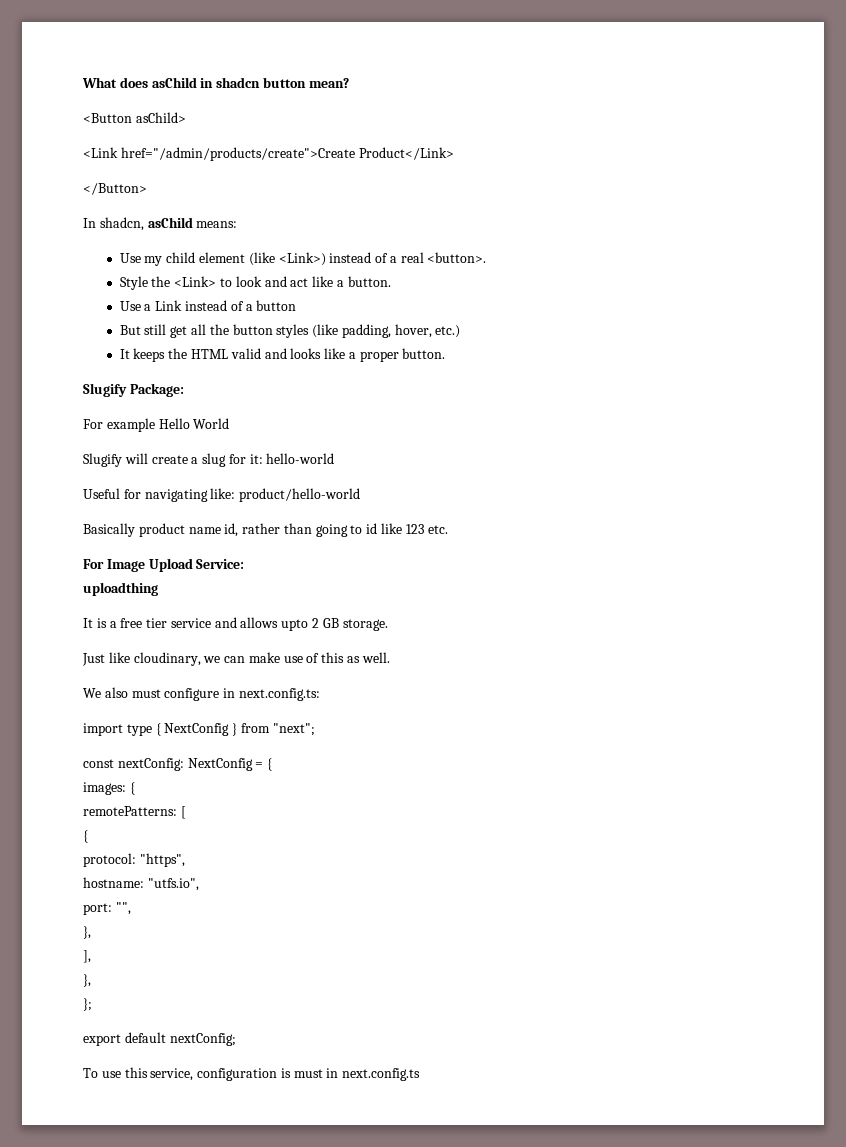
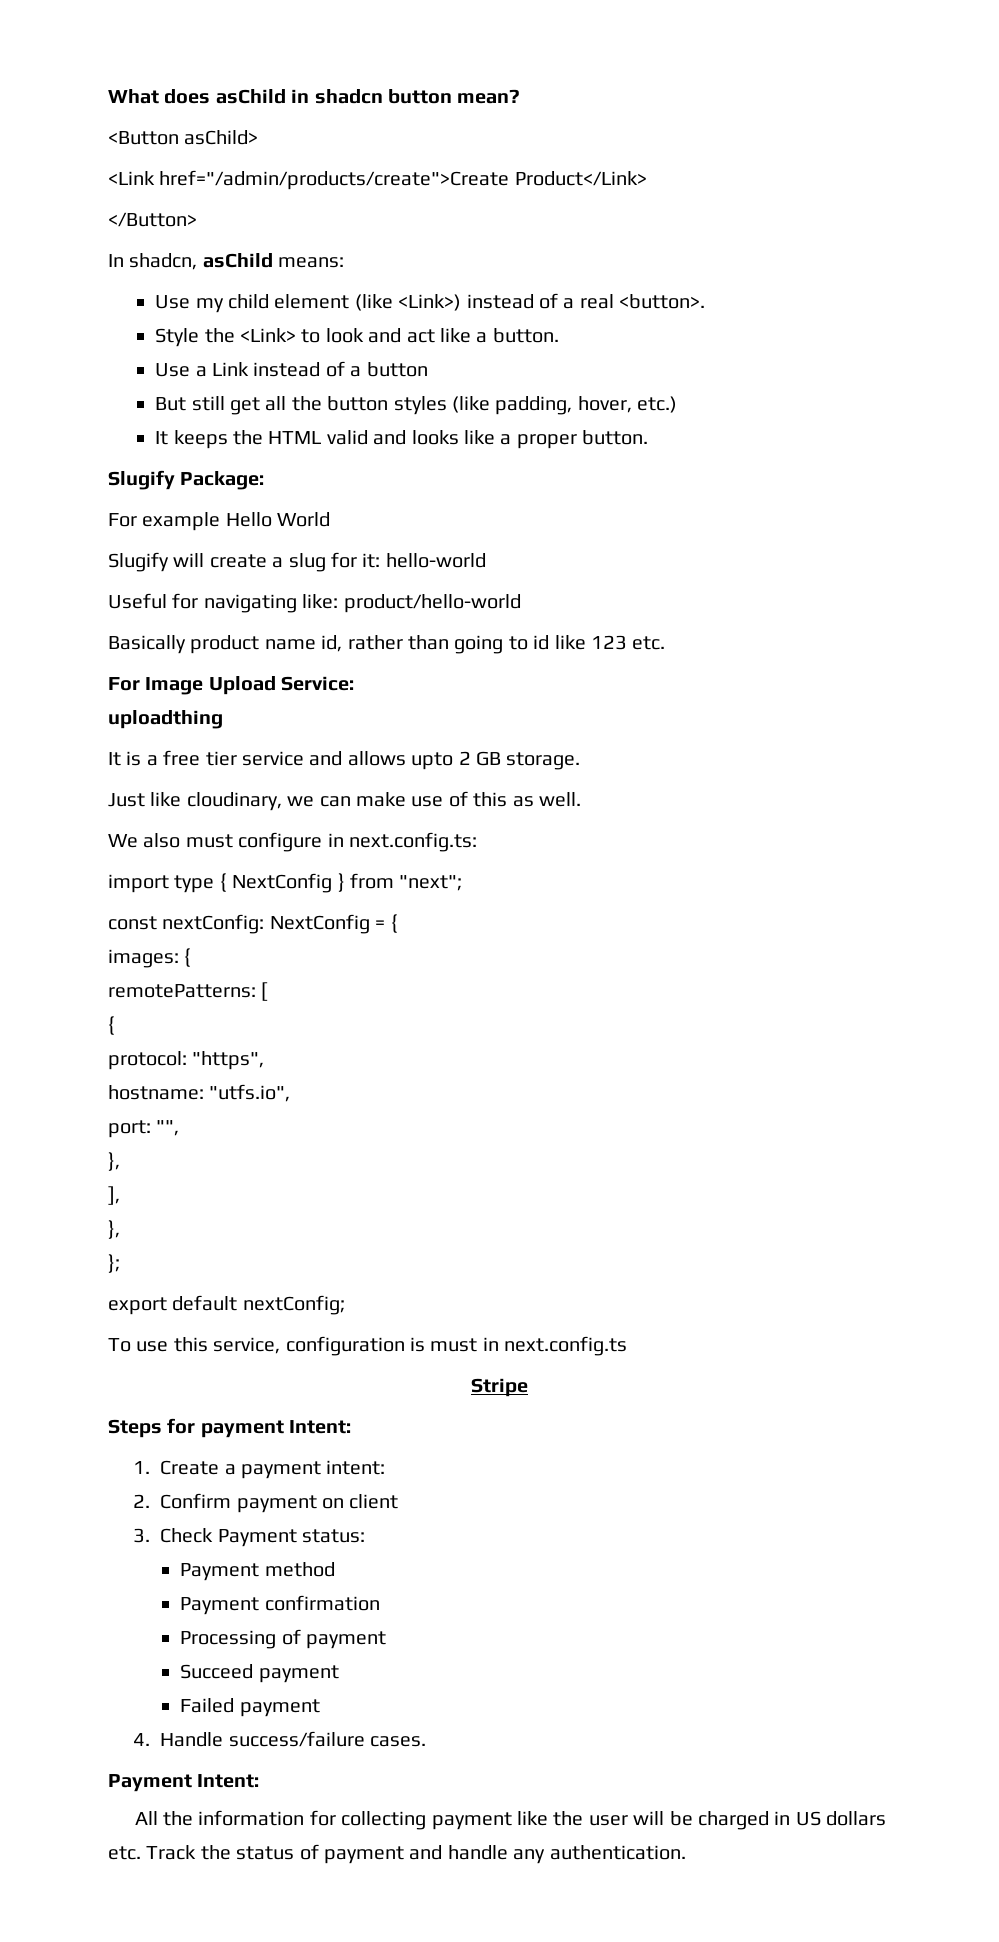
+ Stripe
+ Steps for payment Intent:
+ 1. Create a payment intent:
+ 2. Confirm payment on client
+ 3. Check Payment status:
+ Payment method
+ Payment confirmation
+ Processing of payment
+ Succeed payment
+ Failed payment
+ 4. Handle success/failure cases.
+ Payment Intent:
+ All the information for collecting payment like the user will be charged in US dollars etc. Track the status of payment and handle any authentication.

